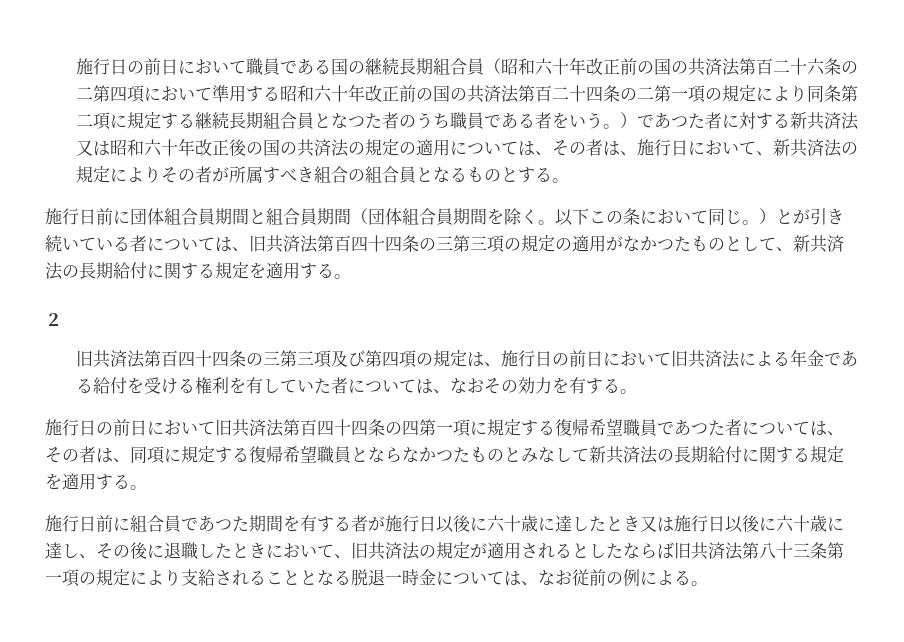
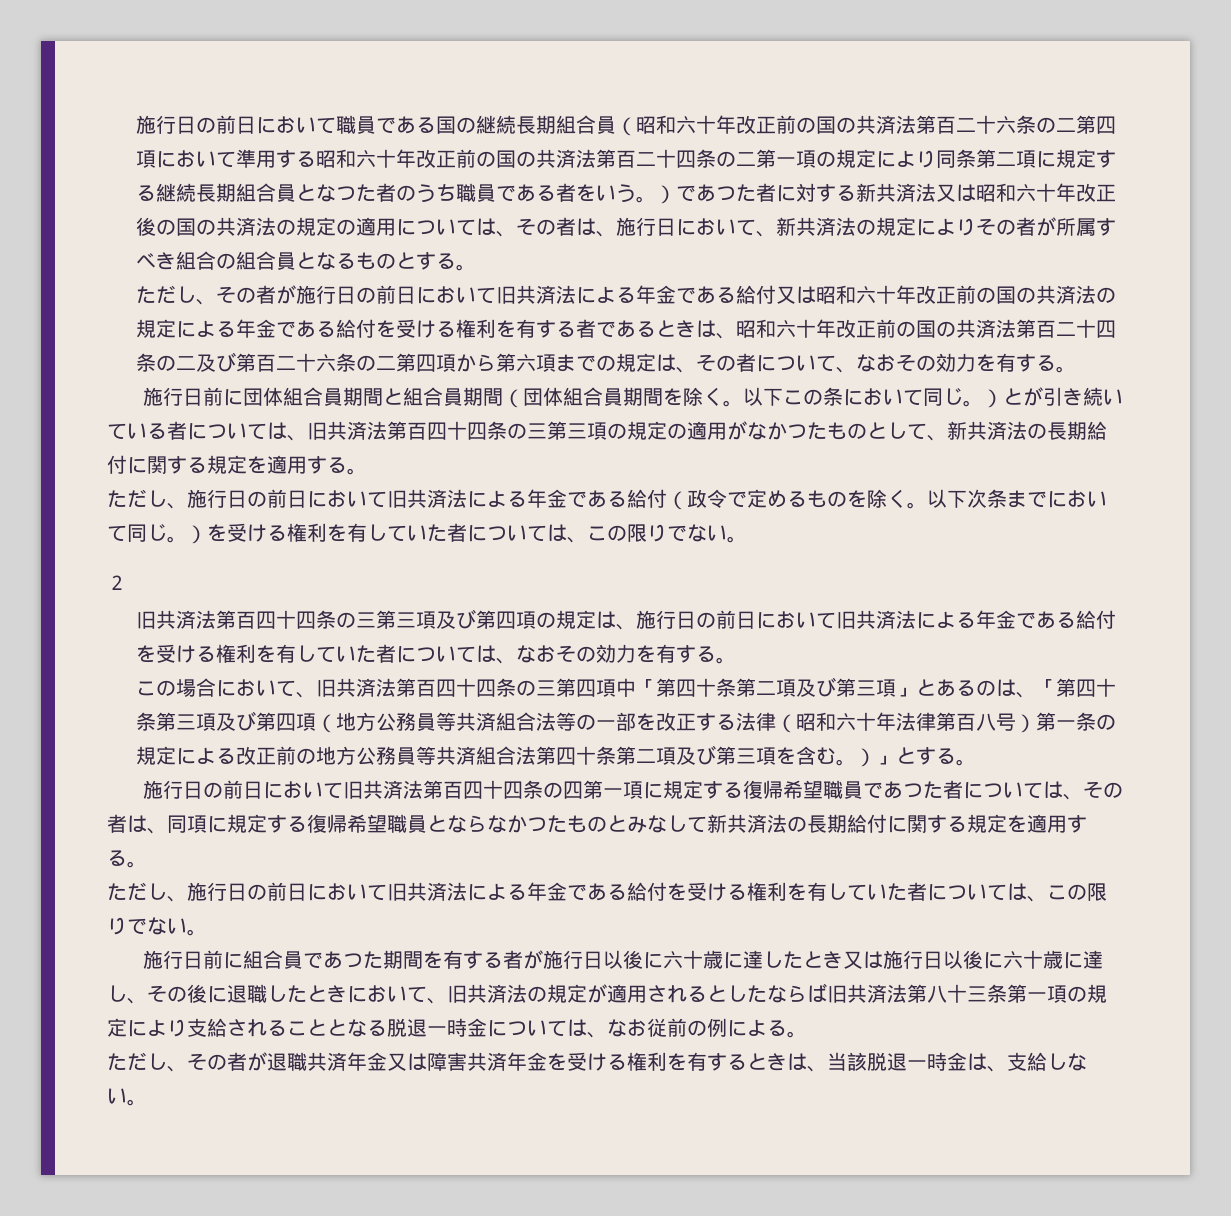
+ ただし、その者が施行日の前日において旧共済法による年金である給付又は昭和六十年改正前の国の共済法の規定による年金である給付を受ける権利を有する者であるときは、昭和六十年改正前の国の共済法第百二十四条の二及び第百二十六条の二第四項から第六項までの規定は、その者について、なおその効力を有する。
+ ただし、施行日の前日において旧共済法による年金である給付（政令で定めるものを除く。以下次条までにおいて同じ。）を受ける権利を有していた者については、この限りでない。
+ この場合において、旧共済法第百四十四条の三第四項中「第四十条第二項及び第三項」とあるのは、「第四十条第三項及び第四項（地方公務員等共済組合法等の一部を改正する法律（昭和六十年法律第百八号）第一条の規定による改正前の地方公務員等共済組合法第四十条第二項及び第三項を含む。）」とする。
+ ただし、施行日の前日において旧共済法による年金である給付を受ける権利を有していた者については、この限りでない。
+ ただし、その者が退職共済年金又は障害共済年金を受ける権利を有するときは、当該脱退一時金は、支給しない。

